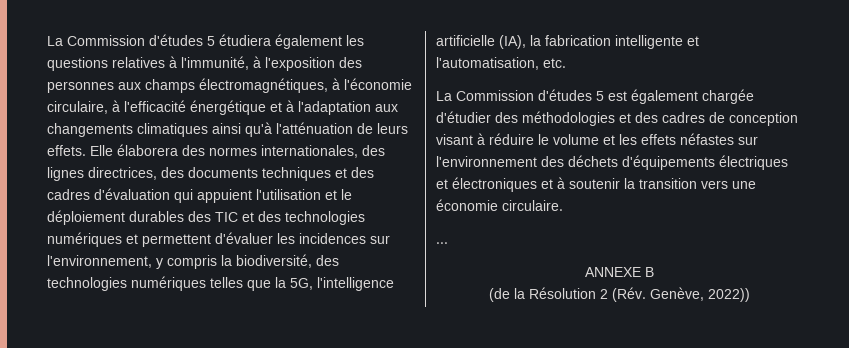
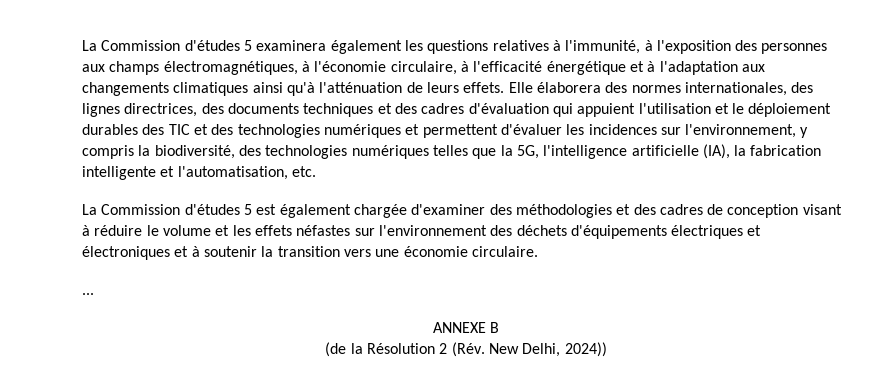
- La Commission d'études 5 étudiera également les questions relatives à l'immunité, à l'exposition des personnes aux champs électromagnétiques, à l'économie circulaire, à l'efficacité énergétique et à l'adaptation aux changements climatiques ainsi qu'à l'atténuation de leurs effets.
+ La Commission d'études 5 examinera également les questions relatives à l'immunité, à l'exposition des personnes aux champs électromagnétiques, à l'économie circulaire, à l'efficacité énergétique et à l'adaptation aux changements climatiques ainsi qu'à l'atténuation de leurs effets.
- La Commission d'études 5 est également chargée d'étudier des méthodologies et des cadres de conception visant à réduire le volume et les effets néfastes sur l'environnement des déchets d'équipements électriques et électroniques et à soutenir la transition vers une économie circulaire.
+ La Commission d'études 5 est également chargée d'examiner des méthodologies et des cadres de conception visant à réduire le volume et les effets néfastes sur l'environnement des déchets d'équipements électriques et électroniques et à soutenir la transition vers une économie circulaire.
- (de la Résolution 2 (Rév. Genève, 2022))
+ (de la Résolution 2 (Rév. New Delhi, 2024))

